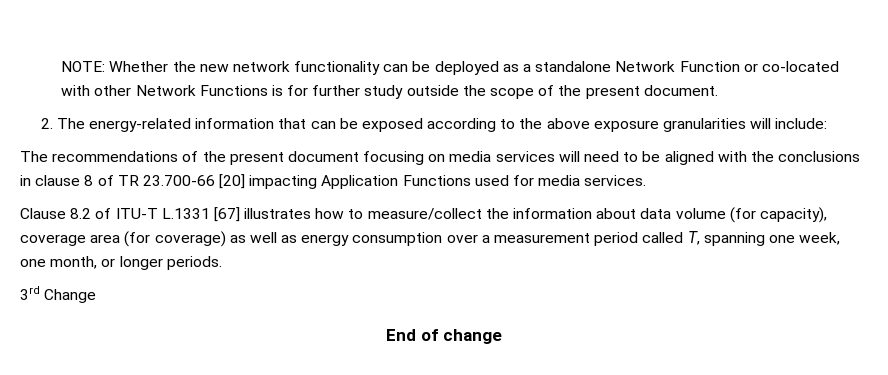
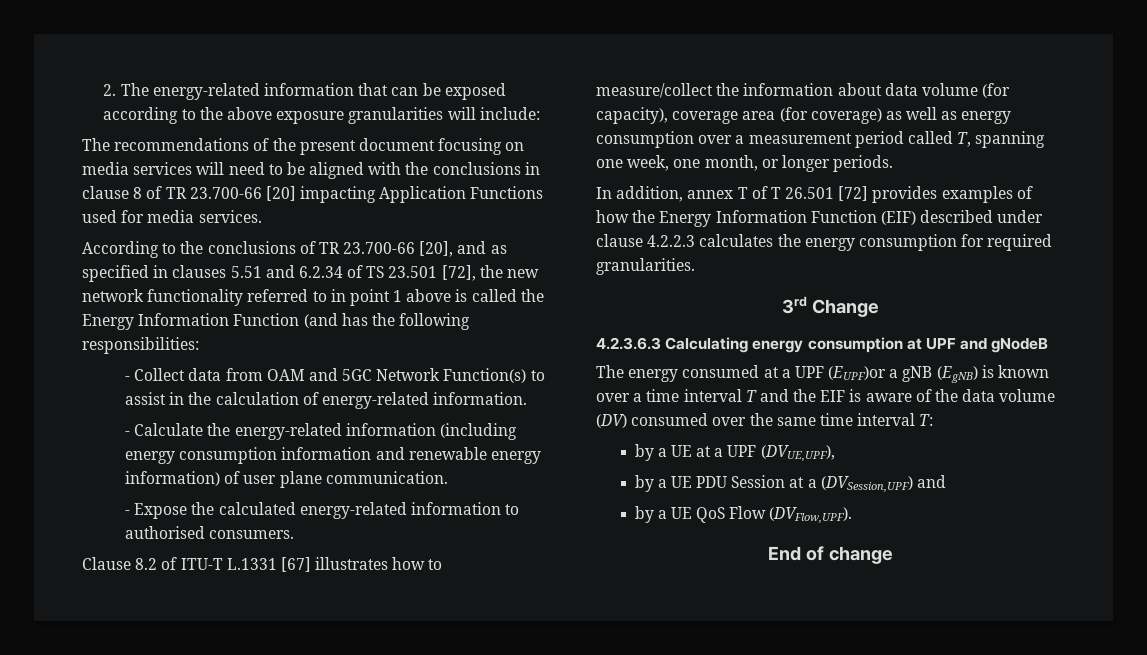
- NOTE: Whether the new network functionality can be deployed as a standalone Network Function or co-located with other Network Functions is for further study outside the scope of the present document.
+ According to the conclusions of TR 23.700-66 [20], and as specified in clauses 5.51 and 6.2.34 of TS 23.501 [72], the new network functionality referred to in point 1 above is called the Energy Information Function (and has the following responsibilities:
+ - Collect data from OAM and 5GC Network Function(s) to assist in the calculation of energy-related information.
+ - Calculate the energy-related information (including energy consumption information and renewable energy information) of user plane communication.
+ - Expose the calculated energy-related information to authorised consumers.
+ In addition, annex T of T 26.501 [72] provides examples of how the Energy Information Function (EIF) described under clause 4.2.2.3 calculates the energy consumption for required granularities.
  3rd Change
+ 4.2.3.6.3 Calculating energy consumption at UPF and gNodeB
+ The energy consumed at a UPF (EUPF)or a gNB (EgNB) is known over a time interval T and the EIF is aware of the data volume (DV) consumed over the same time interval T:
+ by a UE at a UPF (DVUE,UPF),
+ by a UE PDU Session at a (DVSession,UPF) and
+ by a UE QoS Flow (DVFlow,UPF).

